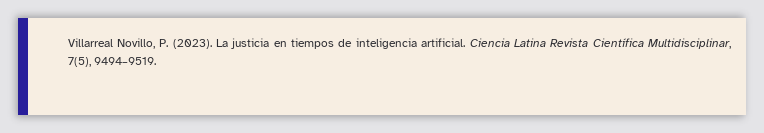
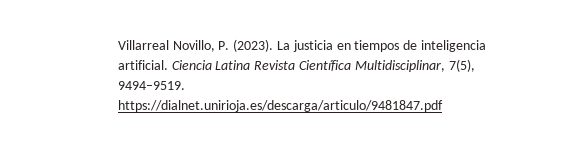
- Ciencia Latina Revista Científica Multidisciplinar, 7(5), 9494–9519.
+ Ciencia Latina Revista Científica Multidisciplinar, 7(5), 9494–9519. https://dialnet.unirioja.es/descarga/articulo/9481847.pdf

